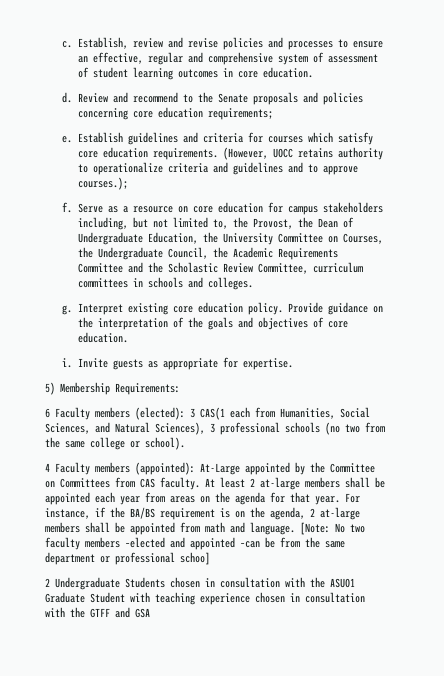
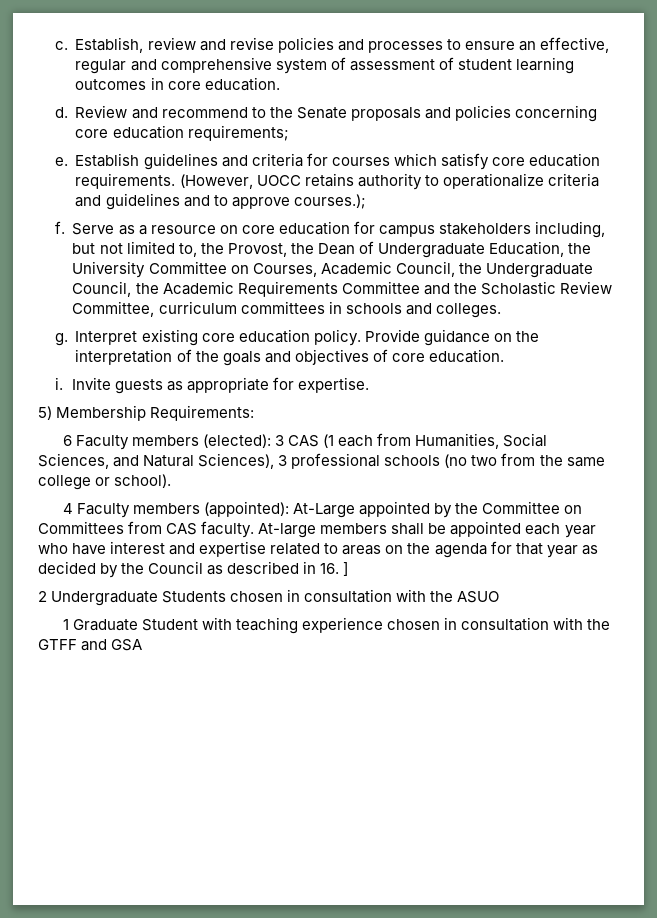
- Serve as a resource on core education for campus stakeholders including, but not limited to, the Provost, the Dean of Undergraduate Education, the University Committee on Courses, the Undergraduate Council, the Academic Requirements Committee and the Scholastic Review Committee, curriculum committees in schools and colleges.
+ Serve as a resource on core education for campus stakeholders including, but not limited to, the Provost, the Dean of Undergraduate Education, the University Committee on Courses, Academic Council, the Undergraduate Council, the Academic Requirements Committee and the Scholastic Review Committee, curriculum committees in schools and colleges.
- 6 Faculty members (elected): 3 CAS(1 each from Humanities, Social Sciences, and Natural Sciences), 3 professional schools (no two from the same college or school).
+ 6 Faculty members (elected): 3 CAS (1 each from Humanities, Social Sciences, and Natural Sciences), 3 professional schools (no two from the same college or school).
- At least 2 at-large members shall be appointed each year from areas on the agenda for that year. For instance, if the BA/BS requirement is on the agenda, 2 at-large members shall be appointed from math and language. [Note: No two faculty members –elected and appointed –can be from the same department or professional schoo]
+ At-large members shall be appointed each year who have interest and expertise related to areas on the agenda for that year as decided by the Council as described in 16. ]
- 2 Undergraduate Students chosen in consultation with the ASUO1 Graduate Student with teaching experience chosen in consultation with the GTFF and GSA
+ 2 Undergraduate Students chosen in consultation with the ASUO
+ 1 Graduate Student with teaching experience chosen in consultation with the GTFF and GSA

